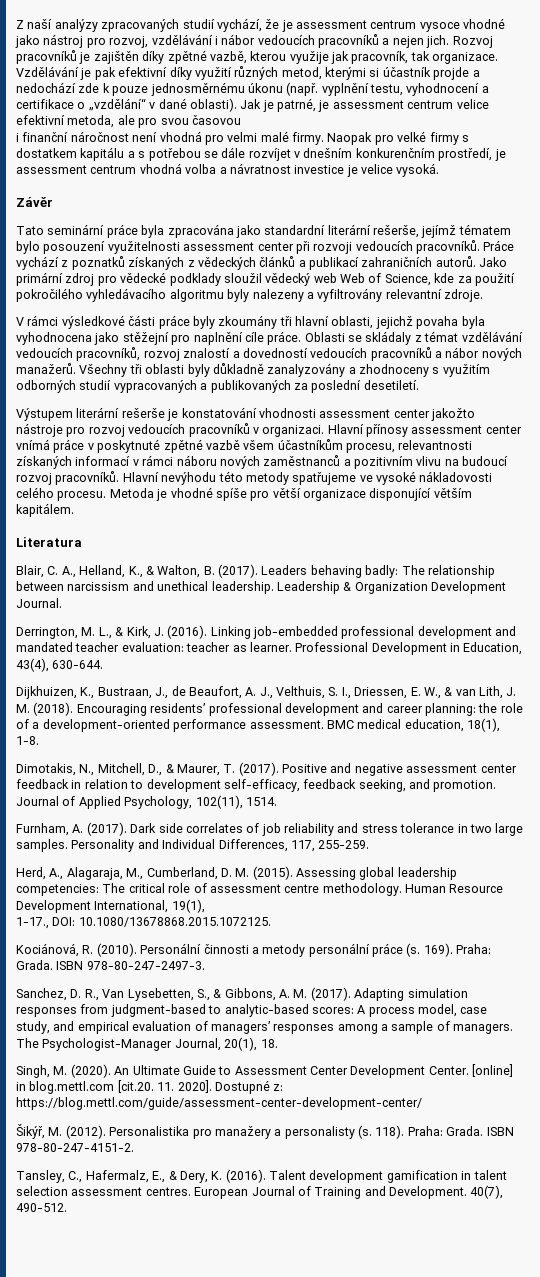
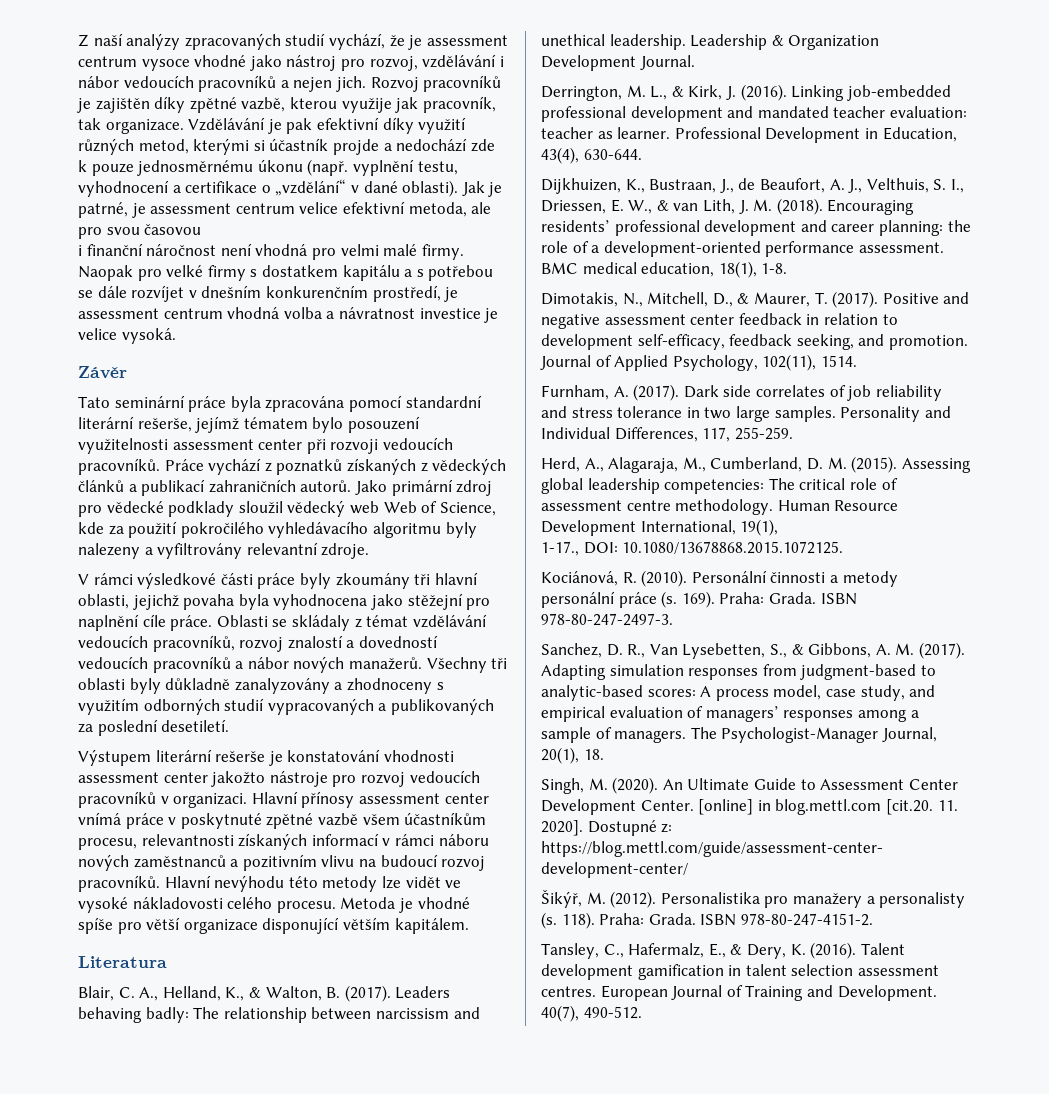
- Tato seminární práce byla zpracována jako standardní literární rešerše, jejímž tématem bylo posouzení využitelnosti assessment center při rozvoji vedoucích pracovníků.
+ Tato seminární práce byla zpracována pomocí standardní literární rešerše, jejímž tématem bylo posouzení využitelnosti assessment center při rozvoji vedoucích pracovníků.
- Hlavní nevýhodu této metody spatřujeme ve vysoké nákladovosti celého procesu.
+ Hlavní nevýhodu této metody lze vidět ve vysoké nákladovosti celého procesu.

